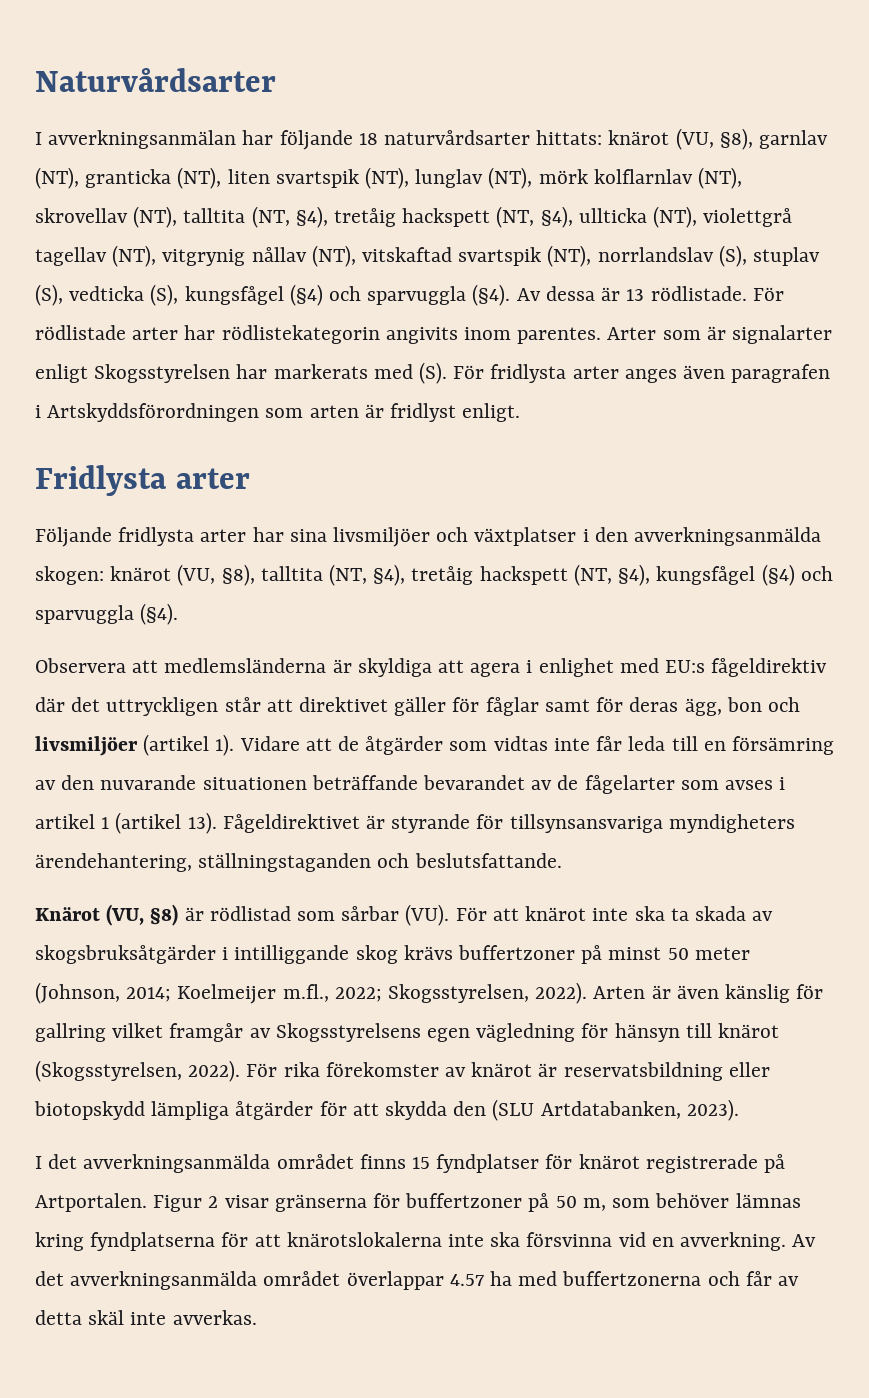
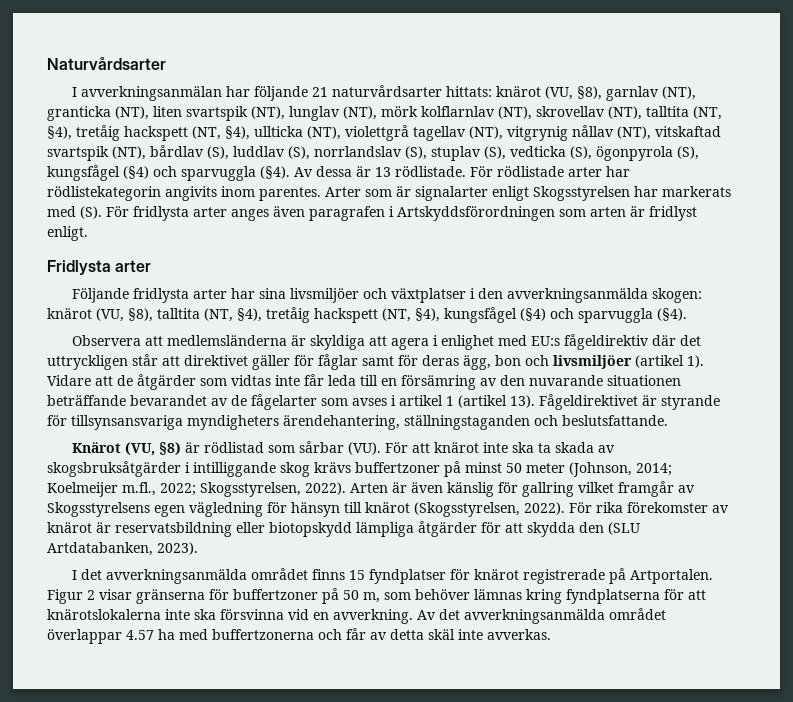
- I avverkningsanmälan har följande 18 naturvårdsarter hittats: knärot (VU, §8), garnlav (NT), granticka (NT), liten svartspik (NT), lunglav (NT), mörk kolflarnlav (NT), skrovellav (NT), talltita (NT, §4), tretåig hackspett (NT, §4), ullticka (NT), violettgrå tagellav (NT), vitgrynig nållav (NT), vitskaftad svartspik (NT), norrlandslav (S), stuplav (S), vedticka (S), kungsfågel (§4) och sparvuggla (§4).
+ I avverkningsanmälan har följande 21 naturvårdsarter hittats: knärot (VU, §8), garnlav (NT), granticka (NT), liten svartspik (NT), lunglav (NT), mörk kolflarnlav (NT), skrovellav (NT), talltita (NT, §4), tretåig hackspett (NT, §4), ullticka (NT), violettgrå tagellav (NT), vitgrynig nållav (NT), vitskaftad svartspik (NT), bårdlav (S), luddlav (S), norrlandslav (S), stuplav (S), vedticka (S), ögonpyrola (S), kungsfågel (§4) och sparvuggla (§4).

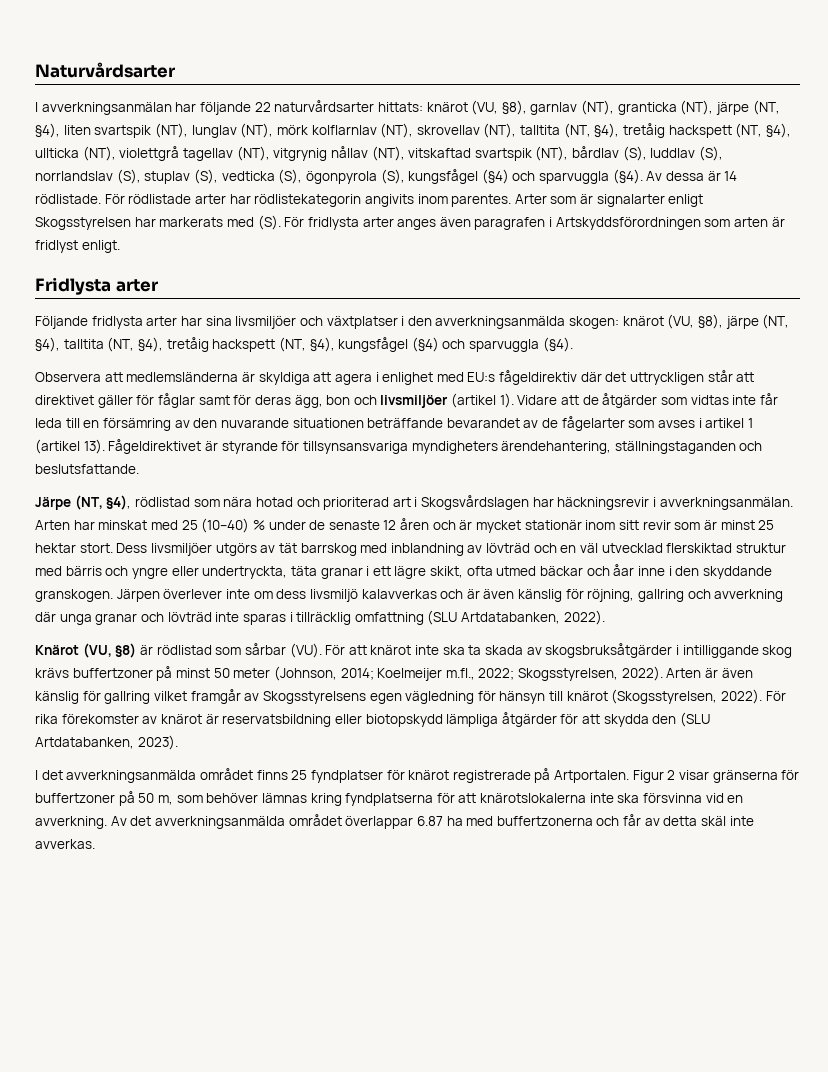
- I avverkningsanmälan har följande 21 naturvårdsarter hittats: knärot (VU, §8), garnlav (NT), granticka (NT), liten svartspik (NT), lunglav (NT), mörk kolflarnlav (NT), skrovellav (NT), talltita (NT, §4), tretåig hackspett (NT, §4), ullticka (NT), violettgrå tagellav (NT), vitgrynig nållav (NT), vitskaftad svartspik (NT), bårdlav (S), luddlav (S), norrlandslav (S), stuplav (S), vedticka (S), ögonpyrola (S), kungsfågel (§4) och sparvuggla (§4).
+ I avverkningsanmälan har följande 22 naturvårdsarter hittats: knärot (VU, §8), garnlav (NT), granticka (NT), järpe (NT, §4), liten svartspik (NT), lunglav (NT), mörk kolflarnlav (NT), skrovellav (NT), talltita (NT, §4), tretåig hackspett (NT, §4), ullticka (NT), violettgrå tagellav (NT), vitgrynig nållav (NT), vitskaftad svartspik (NT), bårdlav (S), luddlav (S), norrlandslav (S), stuplav (S), vedticka (S), ögonpyrola (S), kungsfågel (§4) och sparvuggla (§4).
- Av dessa är 13 rödlistade.
+ Av dessa är 14 rödlistade.
- Följande fridlysta arter har sina livsmiljöer och växtplatser i den avverkningsanmälda skogen: knärot (VU, §8), talltita (NT, §4), tretåig hackspett (NT, §4), kungsfågel (§4) och sparvuggla (§4).
+ Följande fridlysta arter har sina livsmiljöer och växtplatser i den avverkningsanmälda skogen: knärot (VU, §8), järpe (NT, §4), talltita (NT, §4), tretåig hackspett (NT, §4), kungsfågel (§4) och sparvuggla (§4).
+ Järpe (NT, §4), rödlistad som nära hotad och prioriterad art i Skogsvårdslagen har häckningsrevir i avverkningsanmälan. Arten har minskat med 25 (10–40) % under de senaste 12 åren och är mycket stationär inom sitt revir som är minst 25 hektar stort. Dess livsmiljöer utgörs av tät barrskog med inblandning av lövträd och en väl utvecklad flerskiktad struktur med bärris och yngre eller undertryckta, täta granar i ett lägre skikt, ofta utmed bäckar och åar inne i den skyddande granskogen. Järpen överlever inte om dess livsmiljö kalavverkas och är även känslig för röjning, gallring och avverkning där unga granar och lövträd inte sparas i tillräcklig omfattning (SLU Artdatabanken, 2022).
- I det avverkningsanmälda området finns 15 fyndplatser för knärot registrerade på Artportalen.
+ I det avverkningsanmälda området finns 25 fyndplatser för knärot registrerade på Artportalen.
- Av det avverkningsanmälda området överlappar 4.57 ha med buffertzonerna och får av detta skäl inte avverkas.
+ Av det avverkningsanmälda området överlappar 6.87 ha med buffertzonerna och får av detta skäl inte avverkas.

